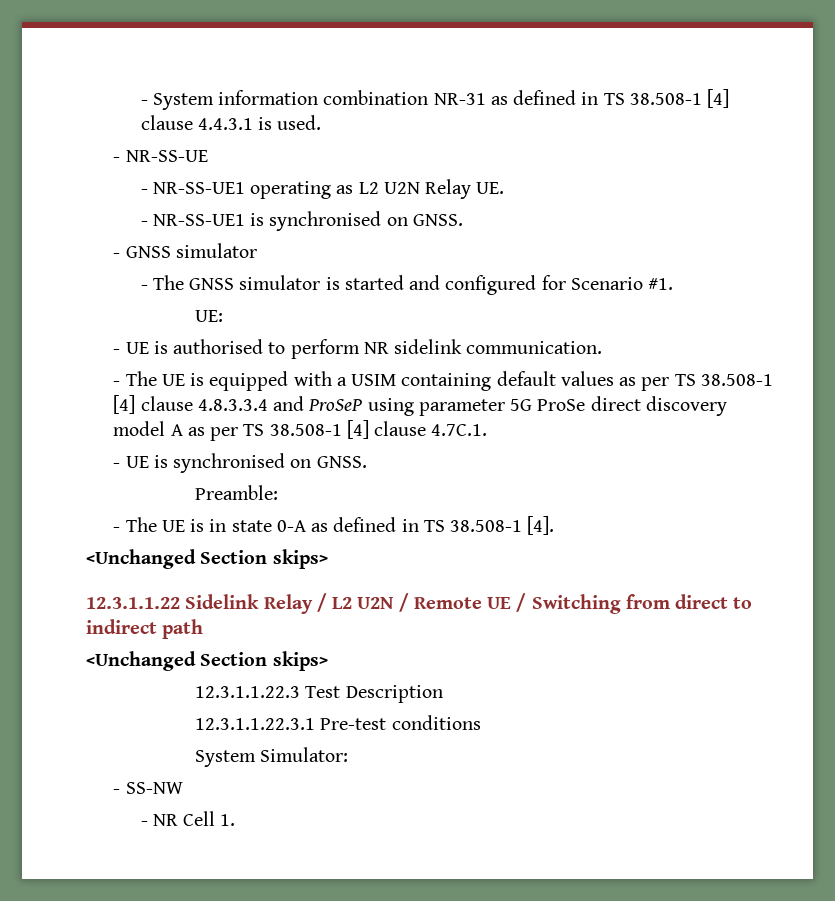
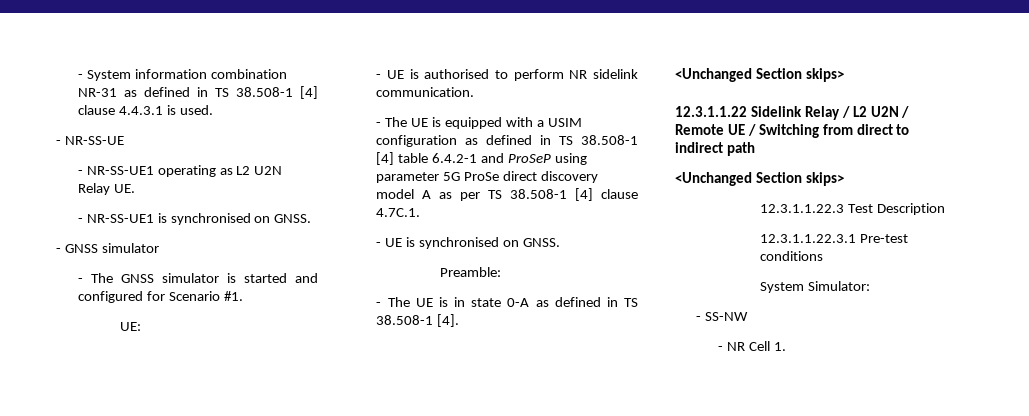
- - The UE is equipped with a USIM containing default values as per TS 38.508-1 [4] clause 4.8.3.3.4 and ProSeP using parameter 5G ProSe direct discovery model A as per TS 38.508-1 [4] clause 4.7C.1.
+ - The UE is equipped with a USIM configuration as defined in TS 38.508-1 [4] table 6.4.2-1 and ProSeP using parameter 5G ProSe direct discovery model A as per TS 38.508-1 [4] clause 4.7C.1.

